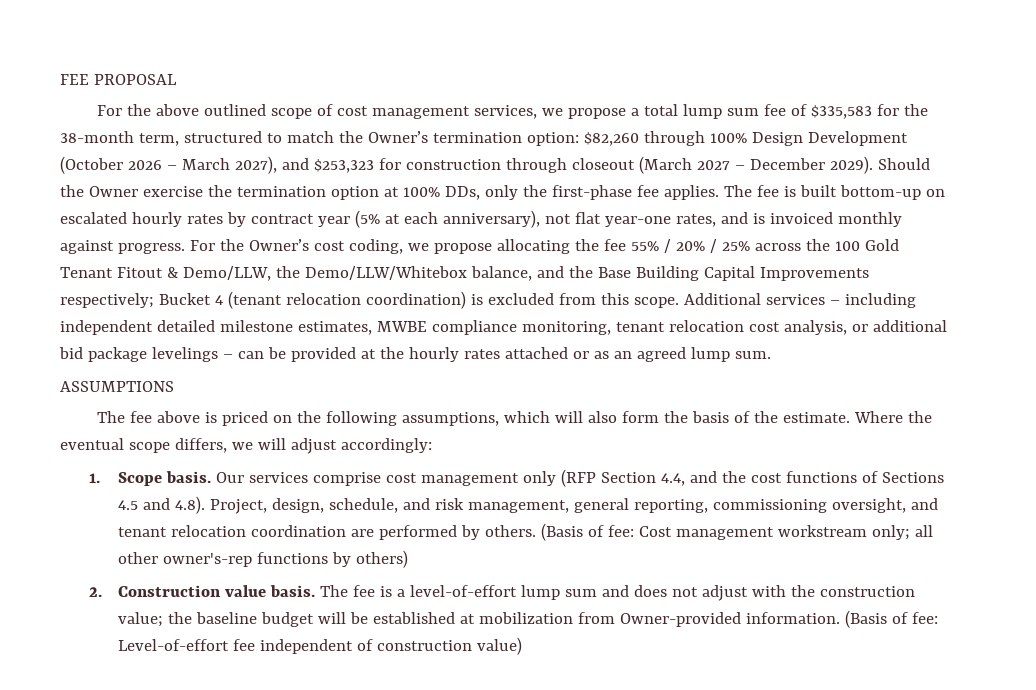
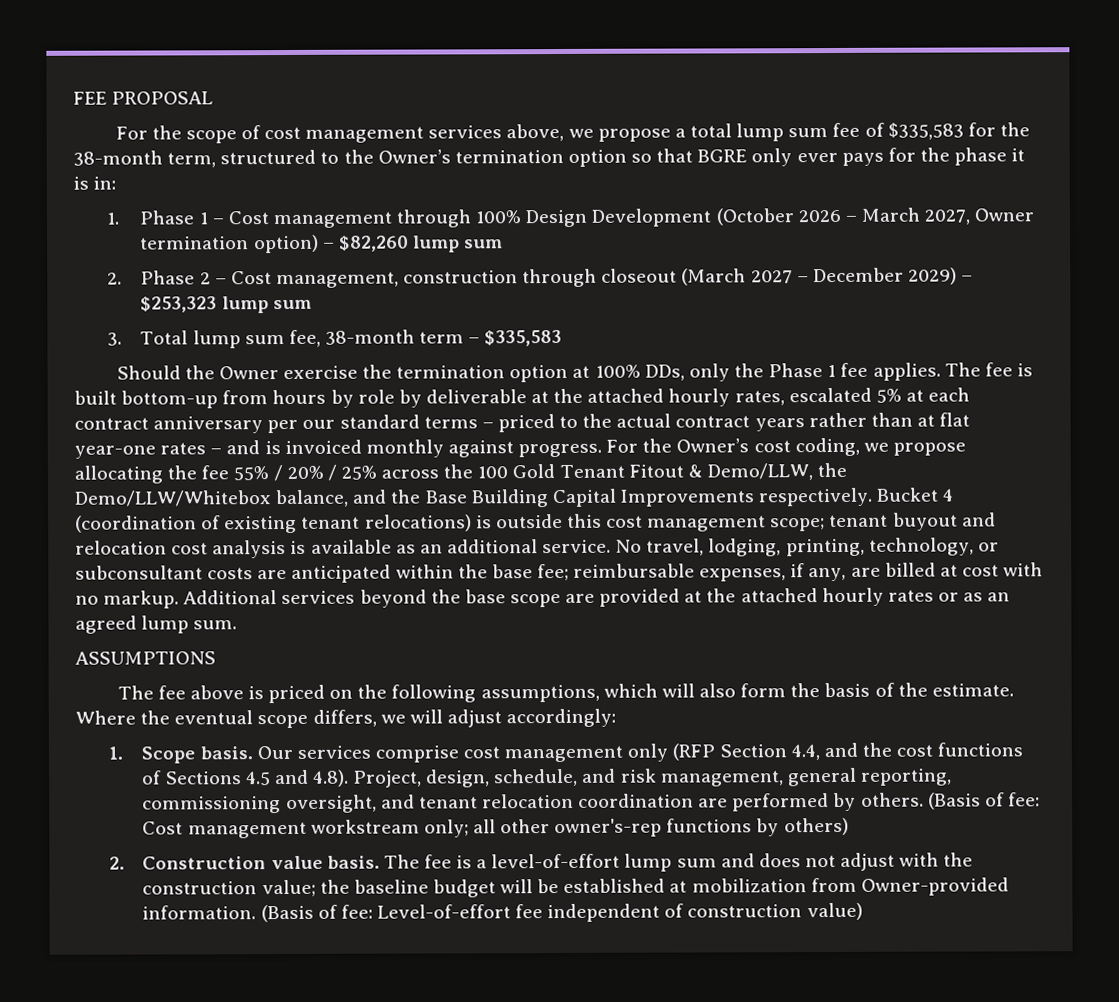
- For the above outlined scope of cost management services, we propose a total lump sum fee of $335,583 for the 38-month term, structured to match the Owner’s termination option: $82,260 through 100% Design Development (October 2026 – March 2027), and $253,323 for construction through closeout (March 2027 – December 2029). Should the Owner exercise the termination option at 100% DDs, only the first-phase fee applies.
+ For the scope of cost management services above, we propose a total lump sum fee of $335,583 for the 38-month term, structured to the Owner’s termination option so that BGRE only ever pays for the phase it is in:
+ 1. Phase 1 – Cost management through 100% Design Development (October 2026 – March 2027, Owner termination option) – $82,260 lump sum
+ 2. Phase 2 – Cost management, construction through closeout (March 2027 – December 2029) – $253,323 lump sum
+ 3. Total lump sum fee, 38-month term – $335,583
+ Should the Owner exercise the termination option at 100% DDs, only the Phase 1 fee applies.
- The fee is built bottom-up on escalated hourly rates by contract year (5% at each anniversary), not flat year-one rates, and is invoiced monthly against progress.
+ The fee is built bottom-up from hours by role by deliverable at the attached hourly rates, escalated 5% at each contract anniversary per our standard terms – priced to the actual contract years rather than at flat year-one rates – and is invoiced monthly against progress.
- For the Owner’s cost coding, we propose allocating the fee 55% / 20% / 25% across the 100 Gold Tenant Fitout & Demo/LLW, the Demo/LLW/Whitebox balance, and the Base Building Capital Improvements respectively; Bucket 4 (tenant relocation coordination) is excluded from this scope. Additional services – including independent detailed milestone estimates, MWBE compliance monitoring, tenant relocation cost analysis, or additional bid package levelings – can be provided at the hourly rates attached or as an agreed lump sum.
+ For the Owner’s cost coding, we propose allocating the fee 55% / 20% / 25% across the 100 Gold Tenant Fitout & Demo/LLW, the Demo/LLW/Whitebox balance, and the Base Building Capital Improvements respectively. Bucket 4 (coordination of existing tenant relocations) is outside this cost management scope; tenant buyout and relocation cost analysis is available as an additional service. No travel, lodging, printing, technology, or subconsultant costs are anticipated within the base fee; reimbursable expenses, if any, are billed at cost with no markup. Additional services beyond the base scope are provided at the attached hourly rates or as an agreed lump sum.

